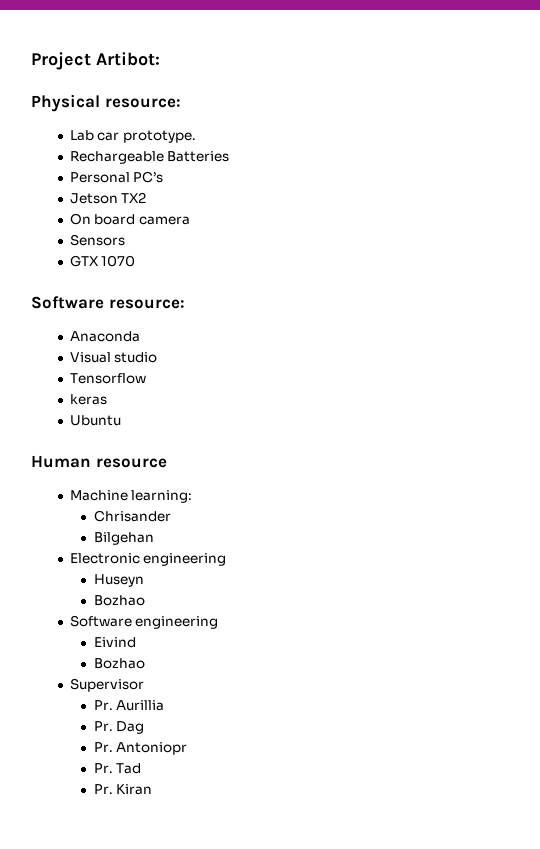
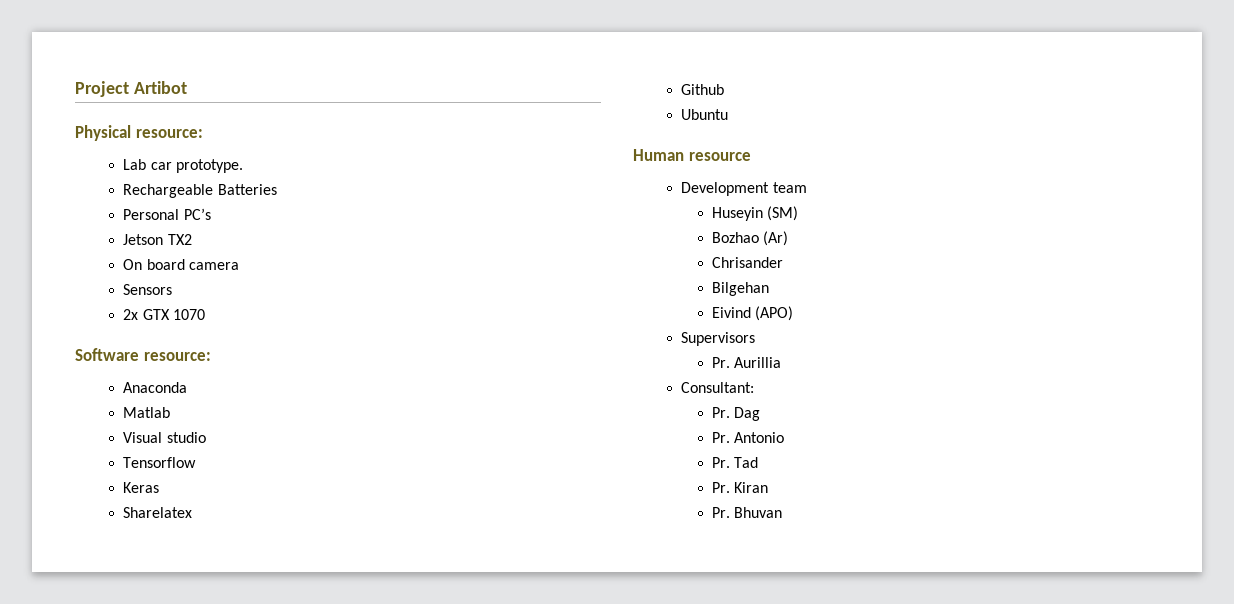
- Project Artibot:
+ Project Artibot
- GTX 1070
+ 2x GTX 1070
+ Matlab
- keras
+ Keras
+ Sharelatex
+ Github
- Machine learning:
+ Development team
+ Huseyin (SM)
+ Bozhao (Ar)
  Chrisander
  Bilgehan
- Electronic engineering
- Huseyn
- Bozhao
- Software engineering
- Eivind
- Bozhao
- Supervisor
+ Eivind (APO)
+ Supervisors
+ Consultant:
- Pr. Antoniopr
+ Pr. Antonio
+ Pr. Bhuvan

